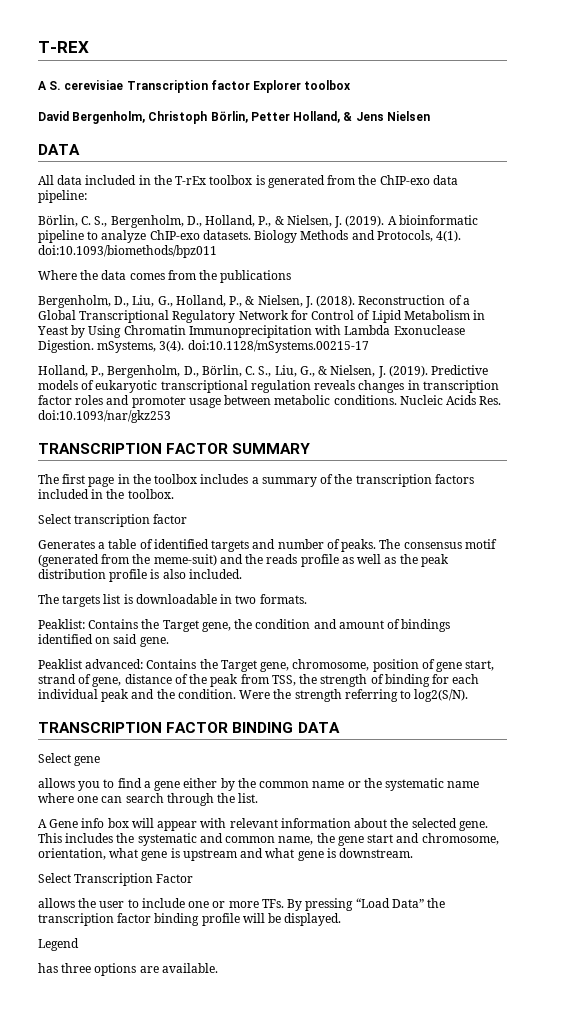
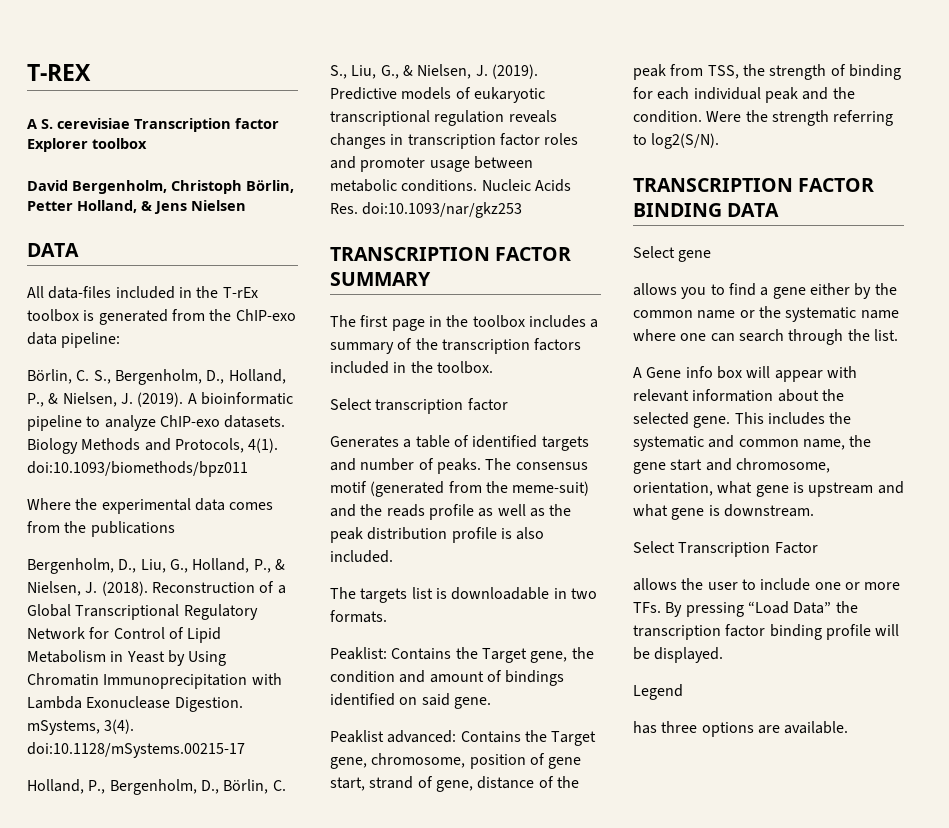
- All data included in the T-rEx toolbox is generated from the ChIP-exo data pipeline:
+ All data-files included in the T-rEx toolbox is generated from the ChIP-exo data pipeline:
- Where the data comes from the publications
+ Where the experimental data comes from the publications

